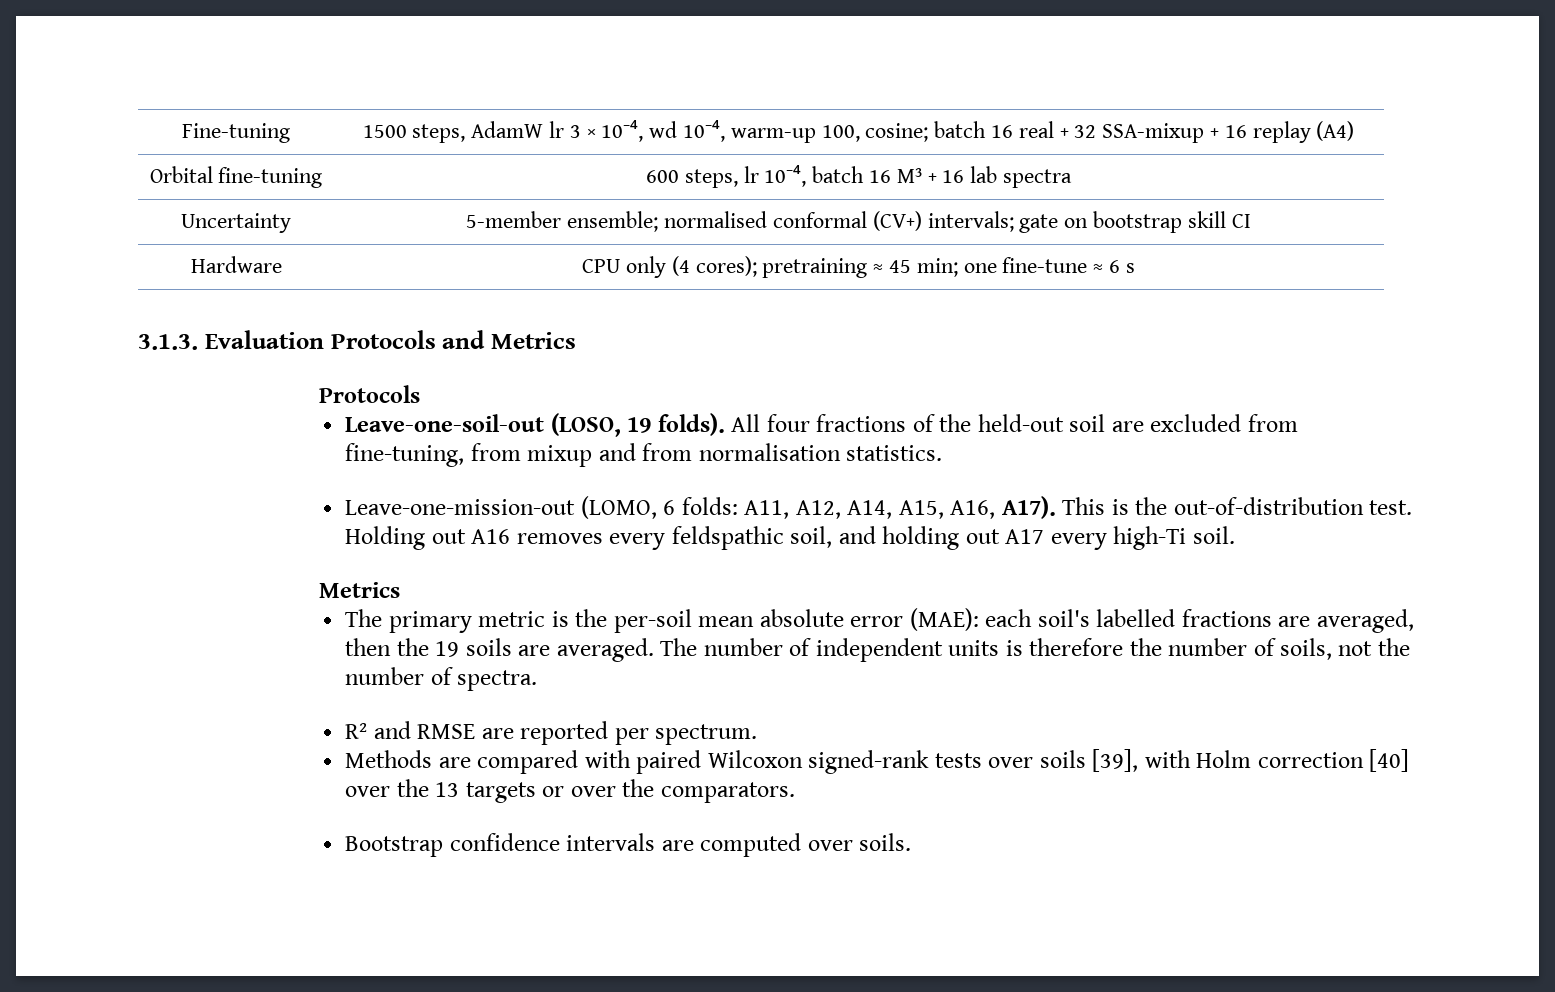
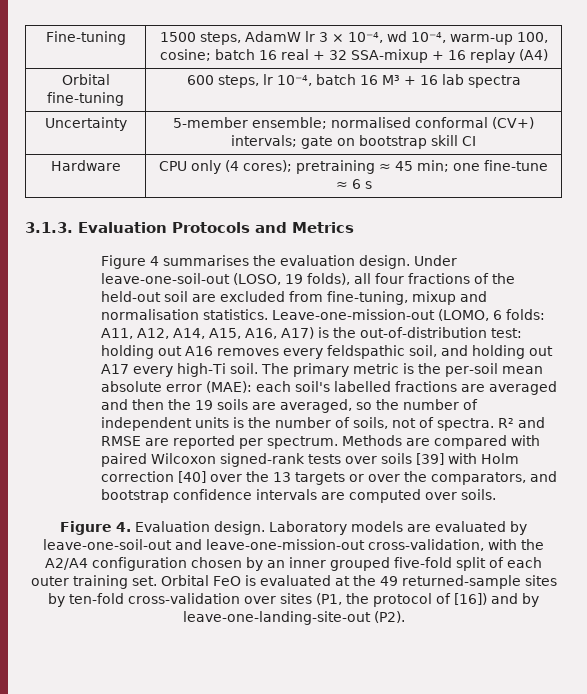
  3.1.3. Evaluation Protocols and Metrics
- Protocols
- Leave-one-soil-out (LOSO, 19 folds). All four fractions of the held-out soil are excluded from fine-tuning, from mixup and from normalisation statistics.
- Leave-one-mission-out (LOMO, 6 folds:
+ Figure 4 summarises the evaluation design. Under leave-one-soil-out (LOSO, 19 folds), all four fractions of the held-out soil are excluded from fine-tuning, mixup and normalisation statistics. Leave-one-mission-out (LOMO, 6 folds:
- A11, A12, A14, A15, A16, A17). This is the out-of-distribution test. Holding out A16 removes every feldspathic soil, and holding out A17 every high-Ti soil.
- Metrics
- The primary metric is the per-soil mean absolute error (MAE):
+ A11, A12, A14, A15, A16, A17) is the out-of-distribution test: holding out A16 removes every feldspathic soil, and holding out A17 every high-Ti soil. The primary metric is the per-soil mean absolute error (MAE):
- each soil's labelled fractions are averaged, then the 19 soils are averaged. The number of independent units is therefore the number of soils, not the number of spectra.
- R² and RMSE are reported per spectrum.
- Methods are compared with paired Wilcoxon signed-rank tests over soils [39], with Holm correction [40] over the 13 targets or over the comparators.
- Bootstrap confidence intervals are computed over soils.
+ each soil's labelled fractions are averaged and then the 19 soils are averaged, so the number of independent units is the number of soils, not of spectra. R² and RMSE are reported per spectrum. Methods are compared with paired Wilcoxon signed-rank tests over soils [39] with Holm correction [40] over the 13 targets or over the comparators, and bootstrap confidence intervals are computed over soils.
+ Figure 4. Evaluation design. Laboratory models are evaluated by leave-one-soil-out and leave-one-mission-out cross-validation, with the A2/A4 configuration chosen by an inner grouped five-fold split of each outer training set. Orbital FeO is evaluated at the 49 returned-sample sites by ten-fold cross-validation over sites (P1, the protocol of [16]) and by leave-one-landing-site-out (P2).

